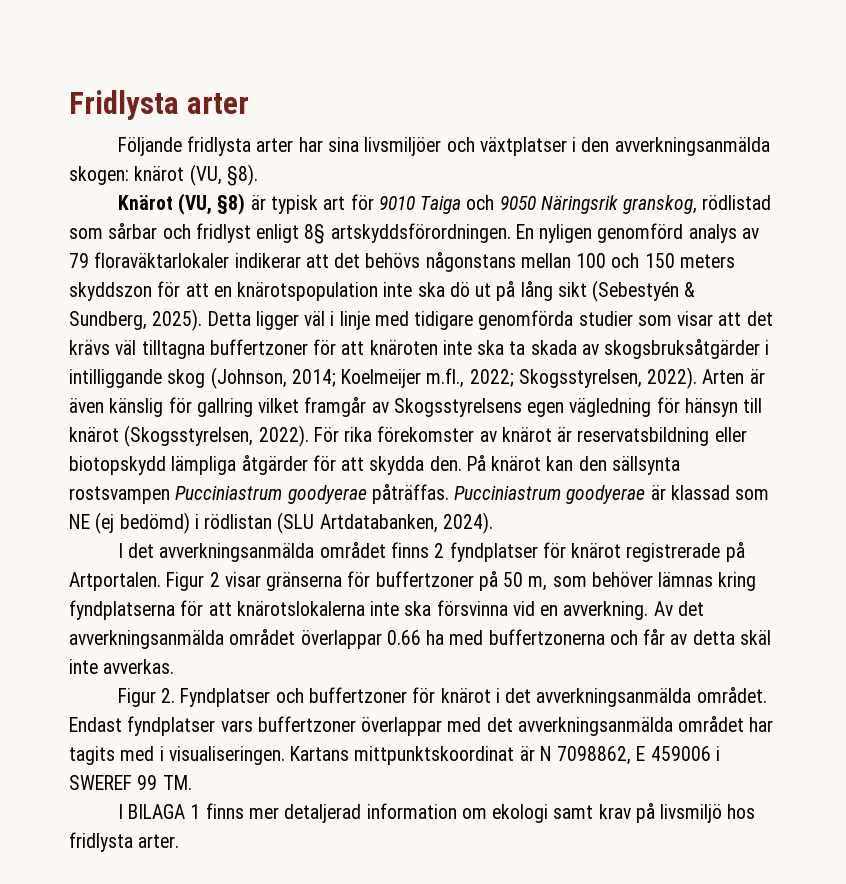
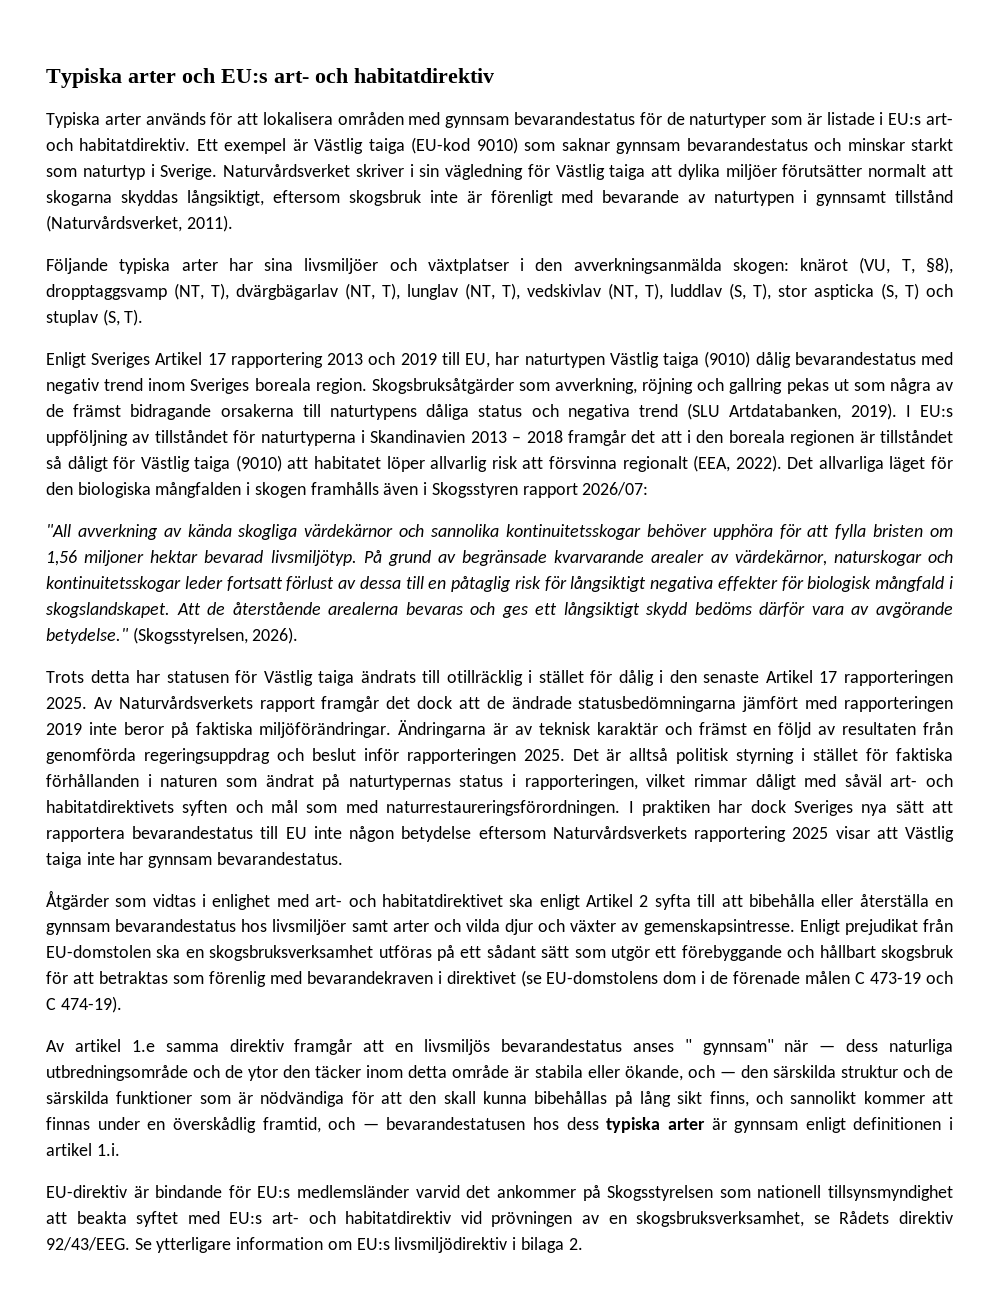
- Fridlysta arter
+ Typiska arter och EU:s art- och habitatdirektiv
+ Typiska arter används för att lokalisera områden med gynnsam bevarandestatus för de naturtyper som är listade i EU:s art- och habitatdirektiv. Ett exempel är Västlig taiga (EU-kod 9010) som saknar gynnsam bevarandestatus och minskar starkt som naturtyp i Sverige. Naturvårdsverket skriver i sin vägledning för Västlig taiga att dylika miljöer förutsätter normalt att skogarna skyddas långsiktigt, eftersom skogsbruk inte är förenligt med bevarande av naturtypen i gynnsamt tillstånd (Naturvårdsverket, 2011).
- Följande fridlysta arter har sina livsmiljöer och växtplatser i den avverkningsanmälda skogen: knärot (VU, §8).
- Knärot (VU, §8) är typisk art för 9010 Taiga och 9050 Näringsrik granskog, rödlistad som sårbar och fridlyst enligt 8§ artskyddsförordningen. En nyligen genomförd analys av 79 floraväktarlokaler indikerar att det behövs någonstans mellan 100 och 150 meters skyddszon för att en knärotspopulation inte ska dö ut på lång sikt (Sebestyén & Sundberg, 2025). Detta ligger väl i linje med tidigare genomförda studier som visar att det krävs väl tilltagna buffertzoner för att knäroten inte ska ta skada av skogsbruksåtgärder i intilliggande skog (Johnson, 2014; Koelmeijer m.fl., 2022; Skogsstyrelsen, 2022). Arten är även känslig för gallring vilket framgår av Skogsstyrelsens egen vägledning för hänsyn till knärot (Skogsstyrelsen, 2022). För rika förekomster av knärot är reservatsbildning eller biotopskydd lämpliga åtgärder för att skydda den. På knärot kan den sällsynta rostsvampen Pucciniastrum goodyerae påträffas. Pucciniastrum goodyerae är klassad som NE (ej bedömd) i rödlistan (SLU Artdatabanken, 2024).
- I det avverkningsanmälda området finns 2 fyndplatser för knärot registrerade på Artportalen. Figur 2 visar gränserna för buffertzoner på 50 m, som behöver lämnas kring fyndplatserna för att knärotslokalerna inte ska försvinna vid en avverkning. Av det avverkningsanmälda området överlappar 0.66 ha med buffertzonerna och får av detta skäl inte avverkas.
- Figur 2. Fyndplatser och buffertzoner för knärot i det avverkningsanmälda området. Endast fyndplatser vars buffertzoner överlappar med det avverkningsanmälda området har tagits med i visualiseringen. Kartans mittpunktskoordinat är N 7098862, E 459006 i SWEREF 99 TM.
- I BILAGA 1 finns mer detaljerad information om ekologi samt krav på livsmiljö hos fridlysta arter.
+ Följande typiska arter har sina livsmiljöer och växtplatser i den avverkningsanmälda skogen: knärot (VU, T, §8), dropptaggsvamp (NT, T), dvärgbägarlav (NT, T), lunglav (NT, T), vedskivlav (NT, T), luddlav (S, T), stor aspticka (S, T) och stuplav (S, T).
+ Enligt Sveriges Artikel 17 rapportering 2013 och 2019 till EU, har naturtypen Västlig taiga (9010) dålig bevarandestatus med negativ trend inom Sveriges boreala region. Skogsbruksåtgärder som avverkning, röjning och gallring pekas ut som några av de främst bidragande orsakerna till naturtypens dåliga status och negativa trend (SLU Artdatabanken, 2019). I EU:s uppföljning av tillståndet för naturtyperna i Skandinavien 2013 – 2018 framgår det att i den boreala regionen är tillståndet så dåligt för Västlig taiga (9010) att habitatet löper allvarlig risk att försvinna regionalt (EEA, 2022). Det allvarliga läget för den biologiska mångfalden i skogen framhålls även i Skogsstyren rapport 2026/07:
+ "All avverkning av kända skogliga värdekärnor och sannolika kontinuitetsskogar behöver upphöra för att fylla bristen om 1,56 miljoner hektar bevarad livsmiljötyp. På grund av begränsade kvarvarande arealer av värdekärnor, naturskogar och kontinuitetsskogar leder fortsatt förlust av dessa till en påtaglig risk för långsiktigt negativa effekter för biologisk mångfald i skogslandskapet. Att de återstående arealerna bevaras och ges ett långsiktigt skydd bedöms därför vara av avgörande betydelse." (Skogsstyrelsen, 2026).
+ Trots detta har statusen för Västlig taiga ändrats till otillräcklig i stället för dålig i den senaste Artikel 17 rapporteringen 2025. Av Naturvårdsverkets rapport framgår det dock att de ändrade statusbedömningarna jämfört med rapporteringen 2019 inte beror på faktiska miljöförändringar. Ändringarna är av teknisk karaktär och främst en följd av resultaten från genomförda regeringsuppdrag och beslut inför rapporteringen 2025. Det är alltså politisk styrning i stället för faktiska förhållanden i naturen som ändrat på naturtypernas status i rapporteringen, vilket rimmar dåligt med såväl art- och habitatdirektivets syften och mål som med naturrestaureringsförordningen. I praktiken har dock Sveriges nya sätt att rapportera bevarandestatus till EU inte någon betydelse eftersom Naturvårdsverkets rapportering 2025 visar att Västlig taiga inte har gynnsam bevarandestatus.
+ Åtgärder som vidtas i enlighet med art- och habitatdirektivet ska enligt Artikel 2 syfta till att bibehålla eller återställa en gynnsam bevarandestatus hos livsmiljöer samt arter och vilda djur och växter av gemenskapsintresse. Enligt prejudikat från EU-domstolen ska en skogsbruksverksamhet utföras på ett sådant sätt som utgör ett förebyggande och hållbart skogsbruk för att betraktas som förenlig med bevarandekraven i direktivet (se EU-domstolens dom i de förenade målen C 473-19 och C 474-19).
+ Av artikel 1.e samma direktiv framgår att en livsmiljös bevarandestatus anses " gynnsam" när — dess naturliga utbredningsområde och de ytor den täcker inom detta område är stabila eller ökande, och — den särskilda struktur och de särskilda funktioner som är nödvändiga för att den skall kunna bibehållas på lång sikt finns, och sannolikt kommer att finnas under en överskådlig framtid, och — bevarandestatusen hos dess typiska arter är gynnsam enligt definitionen i artikel 1.i.
+ EU-direktiv är bindande för EU:s medlemsländer varvid det ankommer på Skogsstyrelsen som nationell tillsynsmyndighet att beakta syftet med EU:s art- och habitatdirektiv vid prövningen av en skogsbruksverksamhet, se Rådets direktiv 92/43/EEG. Se ytterligare information om EU:s livsmiljödirektiv i bilaga 2.

